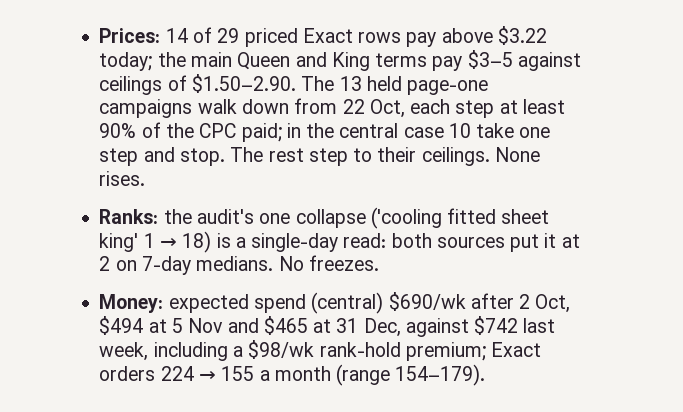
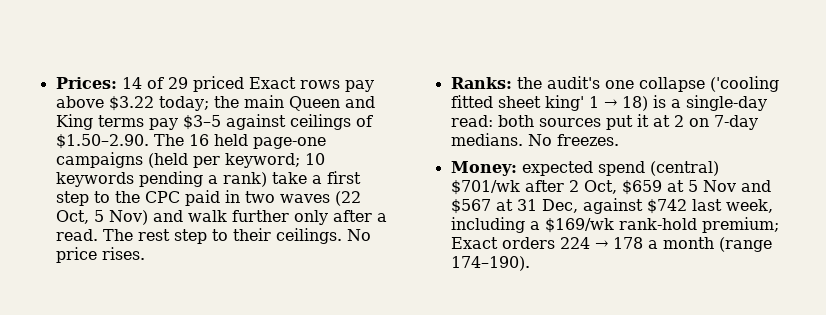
- Prices: 14 of 29 priced Exact rows pay above $3.22 today; the main Queen and King terms pay $3–5 against ceilings of $1.50–2.90. The 13 held page-one campaigns walk down from 22 Oct, each step at least 90% of the CPC paid; in the central case 10 take one step and stop.
+ Prices: 14 of 29 priced Exact rows pay above $3.22 today; the main Queen and King terms pay $3–5 against ceilings of $1.50–2.90. The 16 held page-one campaigns (held per keyword; 10 keywords pending a rank) take a first step to the CPC paid in two waves (22 Oct, 5 Nov) and walk further only after a read.
- The rest step to their ceilings. None rises.
+ The rest step to their ceilings. No price rises.
- Money: expected spend (central) $690/wk after 2 Oct, $494 at 5 Nov and $465 at 31 Dec, against $742 last week, including a $98/wk rank-hold premium; Exact orders 224 → 155 a month (range 154–179).
+ Money: expected spend (central) $701/wk after 2 Oct, $659 at 5 Nov and $567 at 31 Dec, against $742 last week, including a $169/wk rank-hold premium; Exact orders 224 → 178 a month (range 174–190).

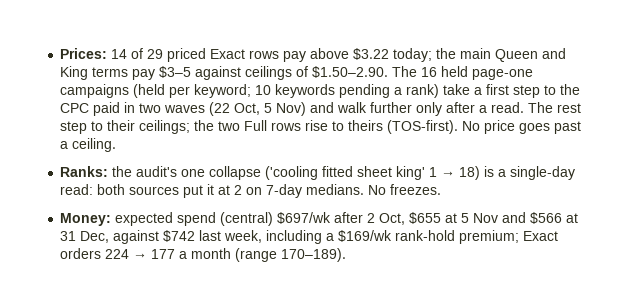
- The rest step to their ceilings. No price rises.
+ The rest step to their ceilings; the two Full rows rise to theirs (TOS-first). No price goes past a ceiling.
- Money: expected spend (central) $701/wk after 2 Oct, $659 at 5 Nov and $567 at 31 Dec, against $742 last week, including a $169/wk rank-hold premium; Exact orders 224 → 178 a month (range 174–190).
+ Money: expected spend (central) $697/wk after 2 Oct, $655 at 5 Nov and $566 at 31 Dec, against $742 last week, including a $169/wk rank-hold premium; Exact orders 224 → 177 a month (range 170–189).

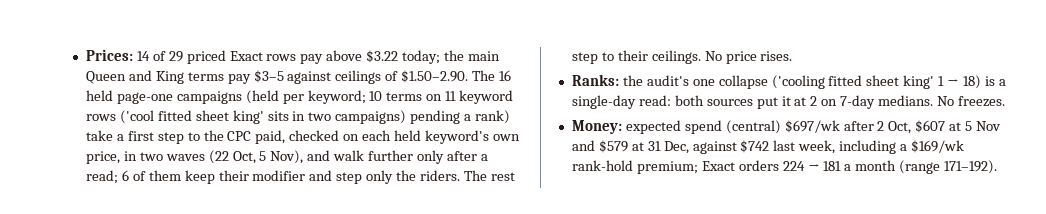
- Prices: 14 of 29 priced Exact rows pay above $3.22 today; the main Queen and King terms pay $3–5 against ceilings of $1.50–2.90. The 16 held page-one campaigns (held per keyword; 10 keywords pending a rank) take a first step to the CPC paid in two waves (22 Oct, 5 Nov) and walk further only after a read.
+ Prices: 14 of 29 priced Exact rows pay above $3.22 today; the main Queen and King terms pay $3–5 against ceilings of $1.50–2.90. The 16 held page-one campaigns (held per keyword; 10 terms on 11 keyword rows ('cool fitted sheet king' sits in two campaigns) pending a rank) take a first step to the CPC paid, checked on each held keyword's own price, in two waves (22 Oct, 5 Nov), and walk further only after a read; 6 of them keep their modifier and step only the riders.
- The rest step to their ceilings; the two Full rows rise to theirs (TOS-first). No price goes past a ceiling.
+ The rest step to their ceilings. No price rises.
- Money: expected spend (central) $697/wk after 2 Oct, $655 at 5 Nov and $566 at 31 Dec, against $742 last week, including a $169/wk rank-hold premium; Exact orders 224 → 177 a month (range 170–189).
+ Money: expected spend (central) $697/wk after 2 Oct, $607 at 5 Nov and $579 at 31 Dec, against $742 last week, including a $169/wk rank-hold premium; Exact orders 224 → 181 a month (range 171–192).

